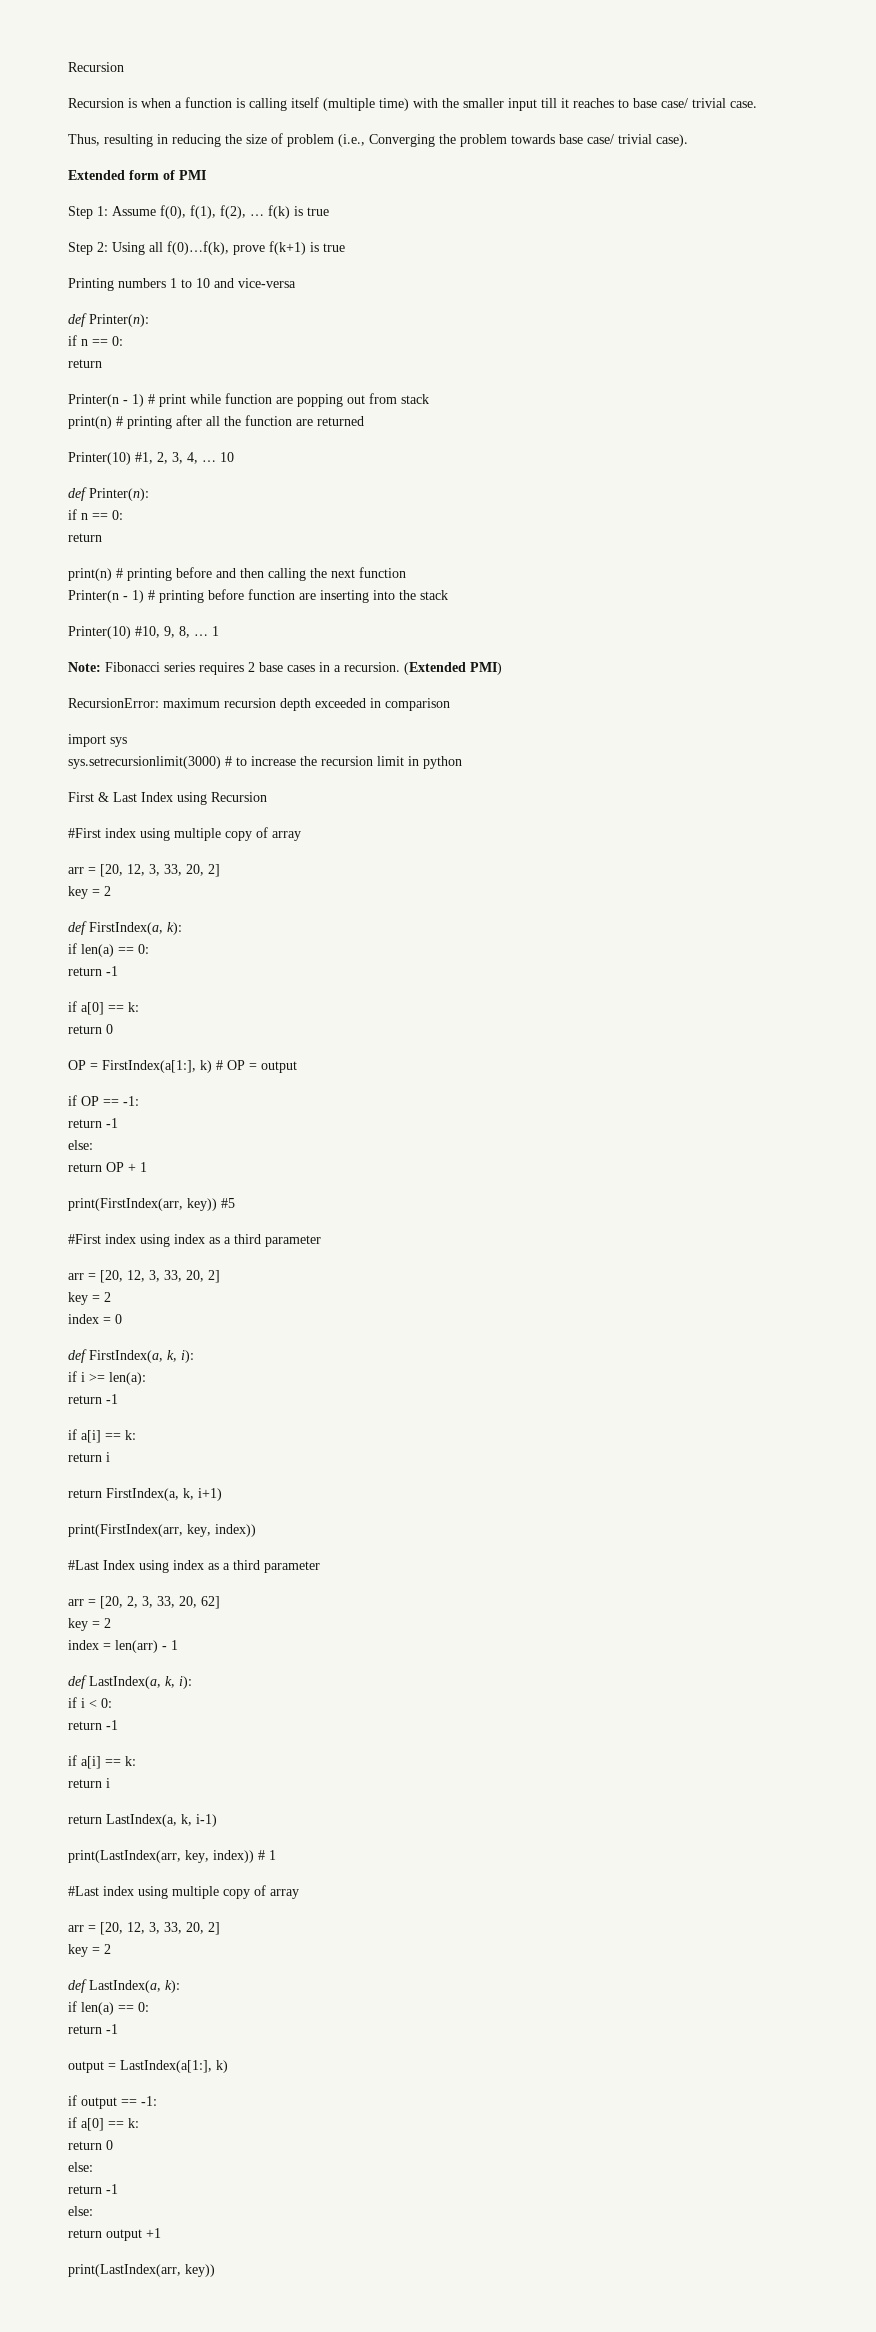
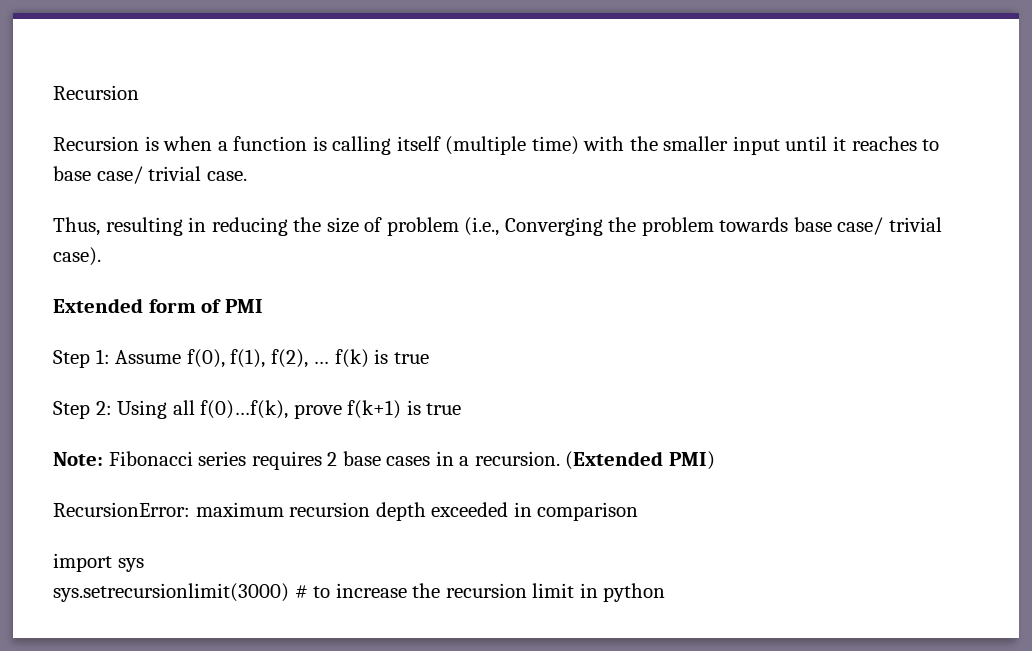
- Recursion is when a function is calling itself (multiple time) with the smaller input till it reaches to base case/ trivial case.
+ Recursion is when a function is calling itself (multiple time) with the smaller input until it reaches to base case/ trivial case.
- Printing numbers 1 to 10 and vice-versa
- def Printer(n):
- if n == 0:
- return
- Printer(n - 1) # print while function are popping out from stack
- print(n) # printing after all the function are returned
- Printer(10) #1, 2, 3, 4, … 10
- def Printer(n):
- if n == 0:
- return
- print(n) # printing before and then calling the next function
- Printer(n - 1) # printing before function are inserting into the stack
- Printer(10) #10, 9, 8, … 1
- First & Last Index using Recursion
- #First index using multiple copy of array
- arr = [20, 12, 3, 33, 20, 2]
- key = 2
- def FirstIndex(a, k):
- if len(a) == 0:
- return -1
- if a[0] == k:
- return 0
- OP = FirstIndex(a[1:], k) # OP = output
- if OP == -1:
- return -1
- else:
- return OP + 1
- print(FirstIndex(arr, key)) #5
- #First index using index as a third parameter
- arr = [20, 12, 3, 33, 20, 2]
- key = 2
- index = 0
- def FirstIndex(a, k, i):
- if i >= len(a):
- return -1
- if a[i] == k:
- return i
- return FirstIndex(a, k, i+1)
- print(FirstIndex(arr, key, index))
- #Last Index using index as a third parameter
- arr = [20, 2, 3, 33, 20, 62]
- key = 2
- index = len(arr) - 1
- def LastIndex(a, k, i):
- if i < 0:
- return -1
- if a[i] == k:
- return i
- return LastIndex(a, k, i-1)
- print(LastIndex(arr, key, index)) # 1
- #Last index using multiple copy of array
- arr = [20, 12, 3, 33, 20, 2]
- key = 2
- def LastIndex(a, k):
- if len(a) == 0:
- return -1
- output = LastIndex(a[1:], k)
- if output == -1:
- if a[0] == k:
- return 0
- else:
- return -1
- else:
- return output +1
- print(LastIndex(arr, key))

